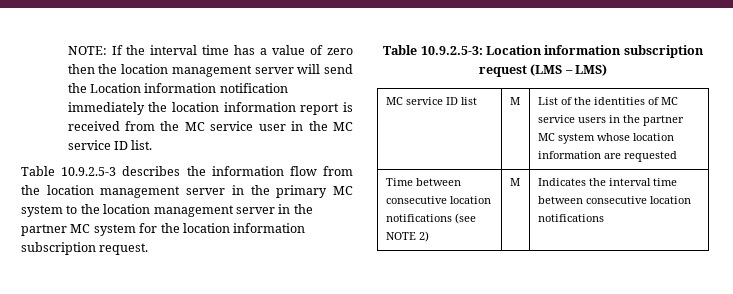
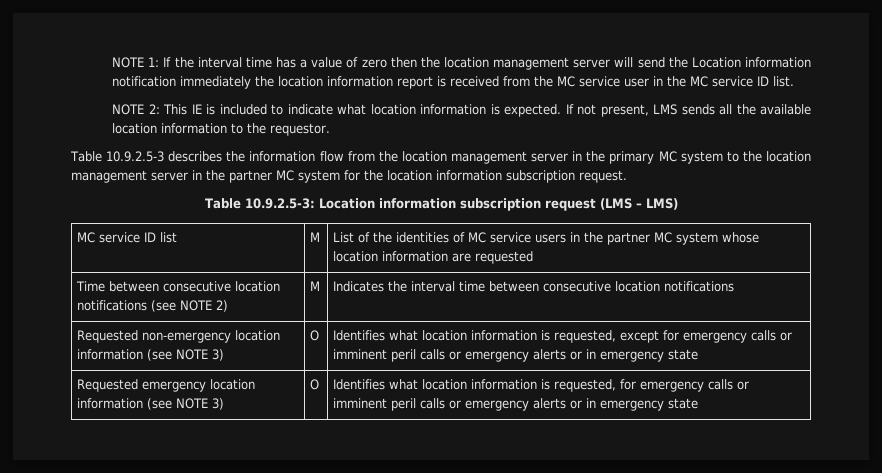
- NOTE: If the interval time has a value of zero then the location management server will send the Location information notification immediately the location information report is received from the MC service user in the MC service ID list.
+ NOTE 1: If the interval time has a value of zero then the location management server will send the Location information notification immediately the location information report is received from the MC service user in the MC service ID list.
+ NOTE 2: This IE is included to indicate what location information is expected. If not present, LMS sends all the available location information to the requestor.
+ Requested non-emergency location information (see NOTE 3) | O | Identifies what location information is requested, except for emergency calls or imminent peril calls or emergency alerts or in emergency state
+ Requested emergency location information (see NOTE 3) | O | Identifies what location information is requested, for emergency calls or imminent peril calls or emergency alerts or in emergency state

